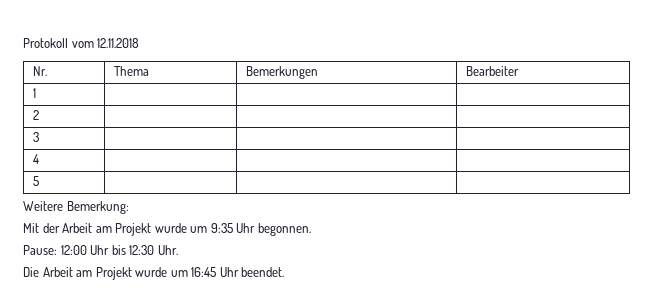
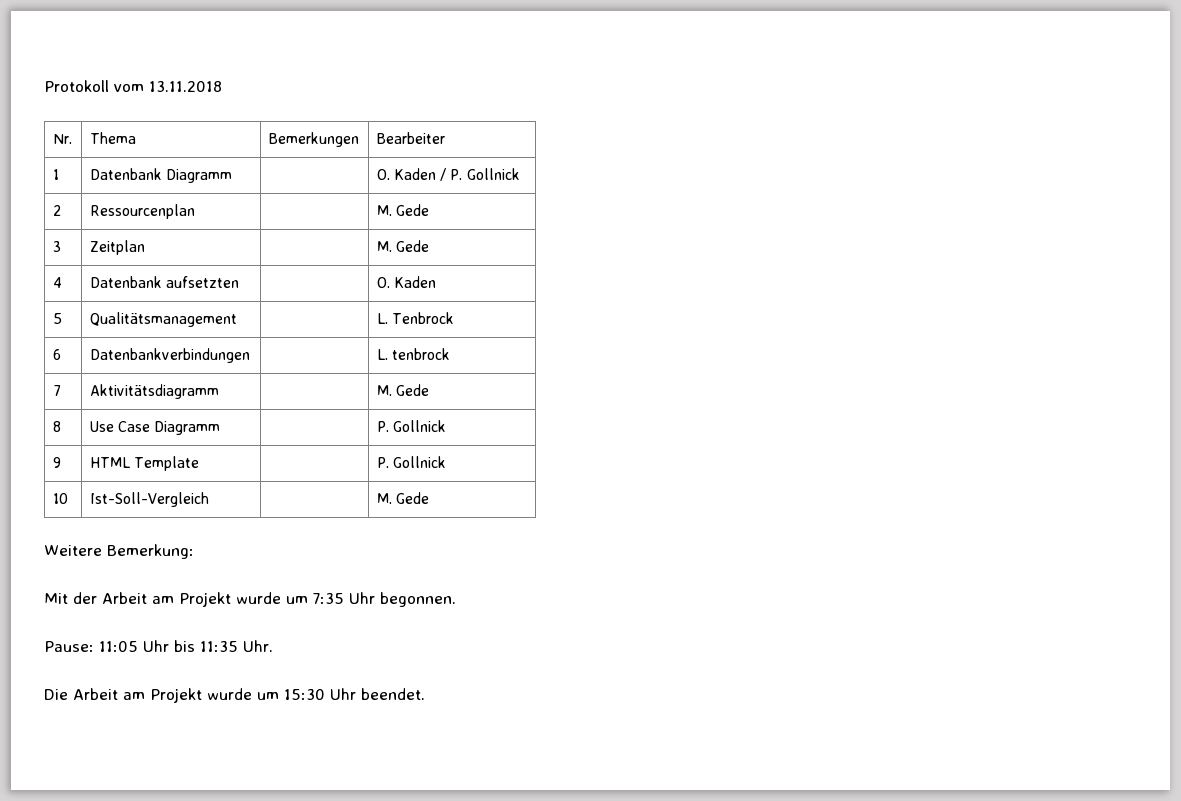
- Protokoll vom 12.11.2018
+ Protokoll vom 13.11.2018
- 1 | | |
- 2 | | |
- 3 | | |
- 4 | | |
- 5 | | |
+ 1 | Datenbank Diagramm | | O. Kaden / P. Gollnick
+ 2 | Ressourcenplan | | M. Gede
+ 3 | Zeitplan | | M. Gede
+ 4 | Datenbank aufsetzten | | O. Kaden
+ 5 | Qualitätsmanagement | | L. Tenbrock
+ 6 | Datenbankverbindungen | | L. tenbrock
+ 7 | Aktivitätsdiagramm | | M. Gede
+ 8 | Use Case Diagramm | | P. Gollnick
+ 9 | HTML Template | | P. Gollnick
+ 10 | Ist-Soll-Vergleich | | M. Gede
- Mit der Arbeit am Projekt wurde um 9:35 Uhr begonnen.
+ Mit der Arbeit am Projekt wurde um 7:35 Uhr begonnen.
- Pause: 12:00 Uhr bis 12:30 Uhr.
+ Pause: 11:05 Uhr bis 11:35 Uhr.
- Die Arbeit am Projekt wurde um 16:45 Uhr beendet.
+ Die Arbeit am Projekt wurde um 15:30 Uhr beendet.

